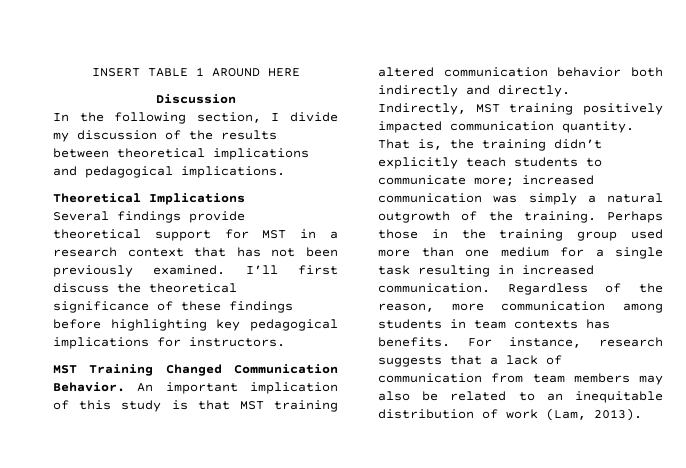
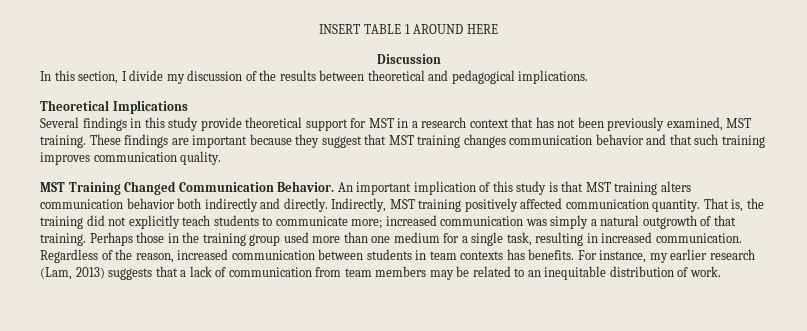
- In the following section, I divide my discussion of the results between theoretical implications and pedagogical implications.
+ In this section, I divide my discussion of the results between theoretical and pedagogical implications.
- Several findings provide theoretical support for MST in a research context that has not been previously examined. I’ll first discuss the theoretical significance of these findings before highlighting key pedagogical implications for instructors.
+ Several findings in this study provide theoretical support for MST in a research context that has not been previously examined, MST training. These findings are important because they suggest that MST training changes communication behavior and that such training improves communication quality.
- An important implication of this study is that MST training altered communication behavior both indirectly and directly.
+ An important implication of this study is that MST training alters communication behavior both indirectly and directly.
- Indirectly, MST training positively impacted communication quantity.
+ Indirectly, MST training positively affected communication quantity.
- That is, the training didn’t explicitly teach students to communicate more; increased communication was simply a natural outgrowth of the training.
+ That is, the training did not explicitly teach students to communicate more; increased communication was simply a natural outgrowth of that training.
- Perhaps those in the training group used more than one medium for a single task resulting in increased communication.
+ Perhaps those in the training group used more than one medium for a single task, resulting in increased communication.
- Regardless of the reason, more communication among students in team contexts has benefits.
+ Regardless of the reason, increased communication between students in team contexts has benefits.
- For instance, research suggests that a lack of communication from team members may also be related to an inequitable distribution of work (Lam, 2013).
+ For instance, my earlier research (Lam, 2013) suggests that a lack of communication from team members may be related to an inequitable distribution of work.

